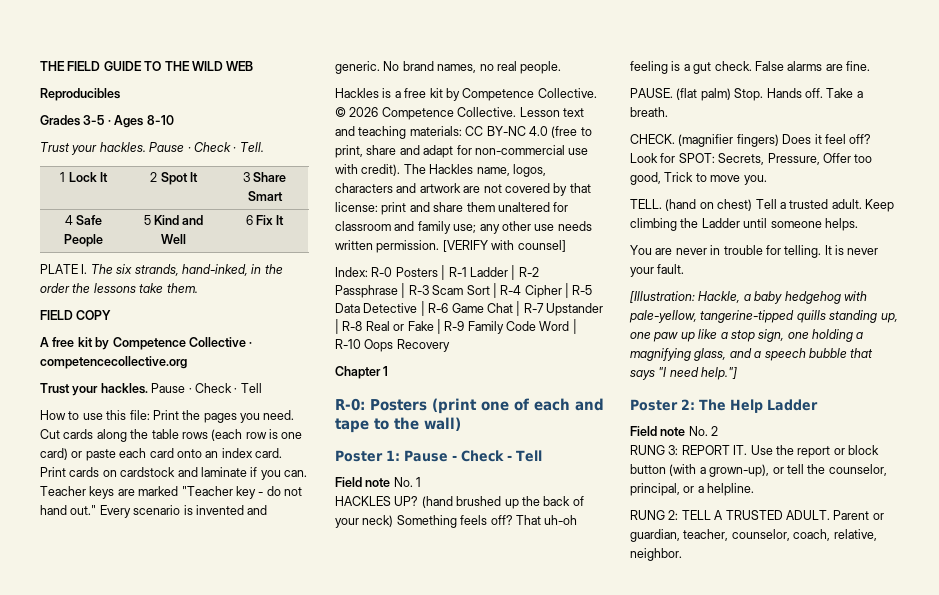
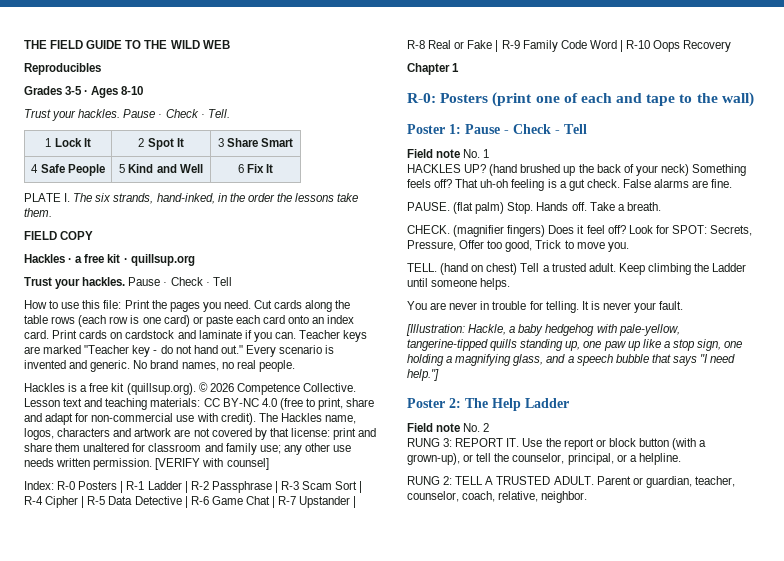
- A free kit by Competence Collective · competencecollective.org
+ Hackles · a free kit · quillsup.org
- Hackles is a free kit by Competence Collective. © 2026 Competence Collective.
+ Hackles is a free kit (quillsup.org). © 2026 Competence Collective.

